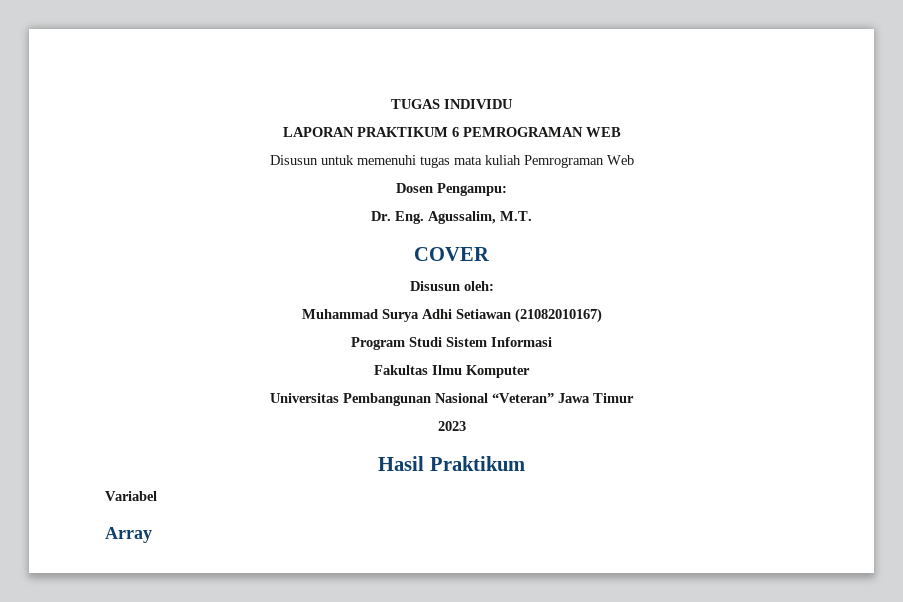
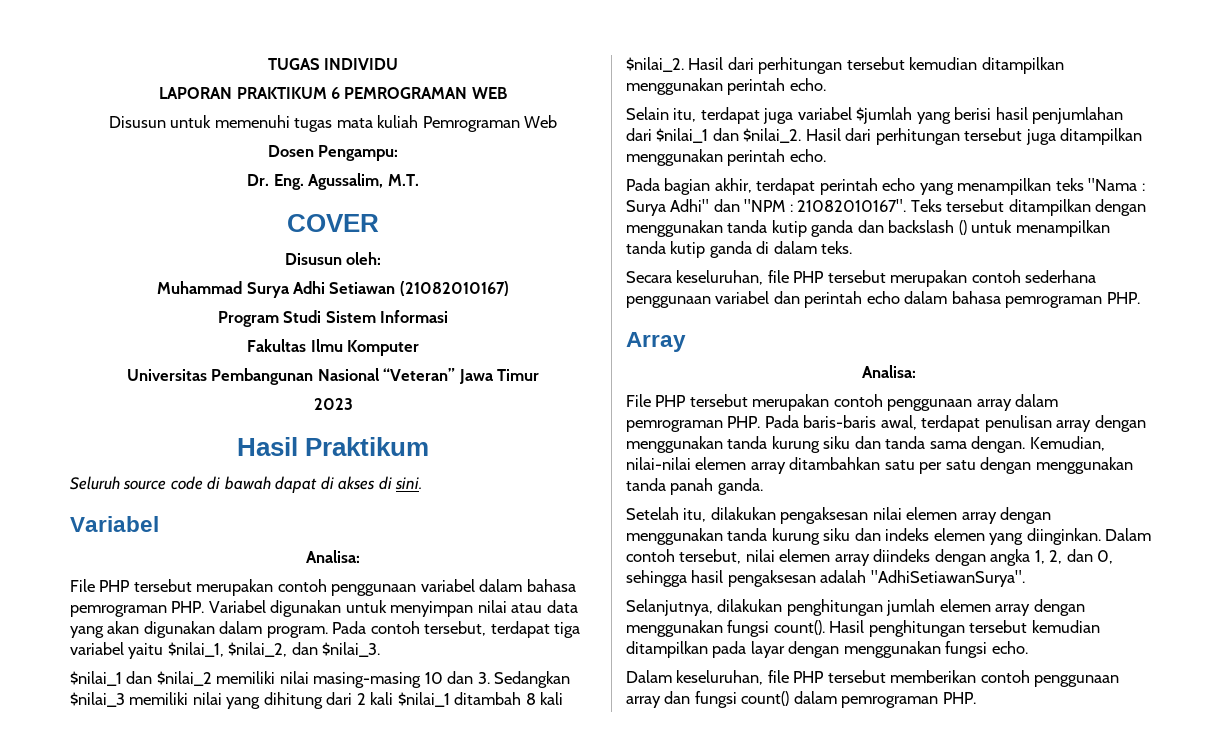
+ Seluruh source code di bawah dapat di akses di sini.
  Variabel
+ Analisa:
+ File PHP tersebut merupakan contoh penggunaan variabel dalam bahasa pemrograman PHP. Variabel digunakan untuk menyimpan nilai atau data yang akan digunakan dalam program. Pada contoh tersebut, terdapat tiga variabel yaitu $nilai_1, $nilai_2, dan $nilai_3.
+ $nilai_1 dan $nilai_2 memiliki nilai masing-masing 10 dan 3. Sedangkan $nilai_3 memiliki nilai yang dihitung dari 2 kali $nilai_1 ditambah 8 kali $nilai_2. Hasil dari perhitungan tersebut kemudian ditampilkan menggunakan perintah echo.
+ Selain itu, terdapat juga variabel $jumlah yang berisi hasil penjumlahan dari $nilai_1 dan $nilai_2. Hasil dari perhitungan tersebut juga ditampilkan menggunakan perintah echo.
+ Pada bagian akhir, terdapat perintah echo yang menampilkan teks "Nama : Surya Adhi" dan "NPM : 21082010167". Teks tersebut ditampilkan dengan menggunakan tanda kutip ganda dan backslash () untuk menampilkan tanda kutip ganda di dalam teks.
+ Secara keseluruhan, file PHP tersebut merupakan contoh sederhana penggunaan variabel dan perintah echo dalam bahasa pemrograman PHP.
  Array
+ Analisa:
+ File PHP tersebut merupakan contoh penggunaan array dalam pemrograman PHP. Pada baris-baris awal, terdapat penulisan array dengan menggunakan tanda kurung siku dan tanda sama dengan. Kemudian, nilai-nilai elemen array ditambahkan satu per satu dengan menggunakan tanda panah ganda.
+ Setelah itu, dilakukan pengaksesan nilai elemen array dengan menggunakan tanda kurung siku dan indeks elemen yang diinginkan. Dalam contoh tersebut, nilai elemen array diindeks dengan angka 1, 2, dan 0, sehingga hasil pengaksesan adalah "AdhiSetiawanSurya".
+ Selanjutnya, dilakukan penghitungan jumlah elemen array dengan menggunakan fungsi count(). Hasil penghitungan tersebut kemudian ditampilkan pada layar dengan menggunakan fungsi echo.
+ Dalam keseluruhan, file PHP tersebut memberikan contoh penggunaan array dan fungsi count() dalam pemrograman PHP.

